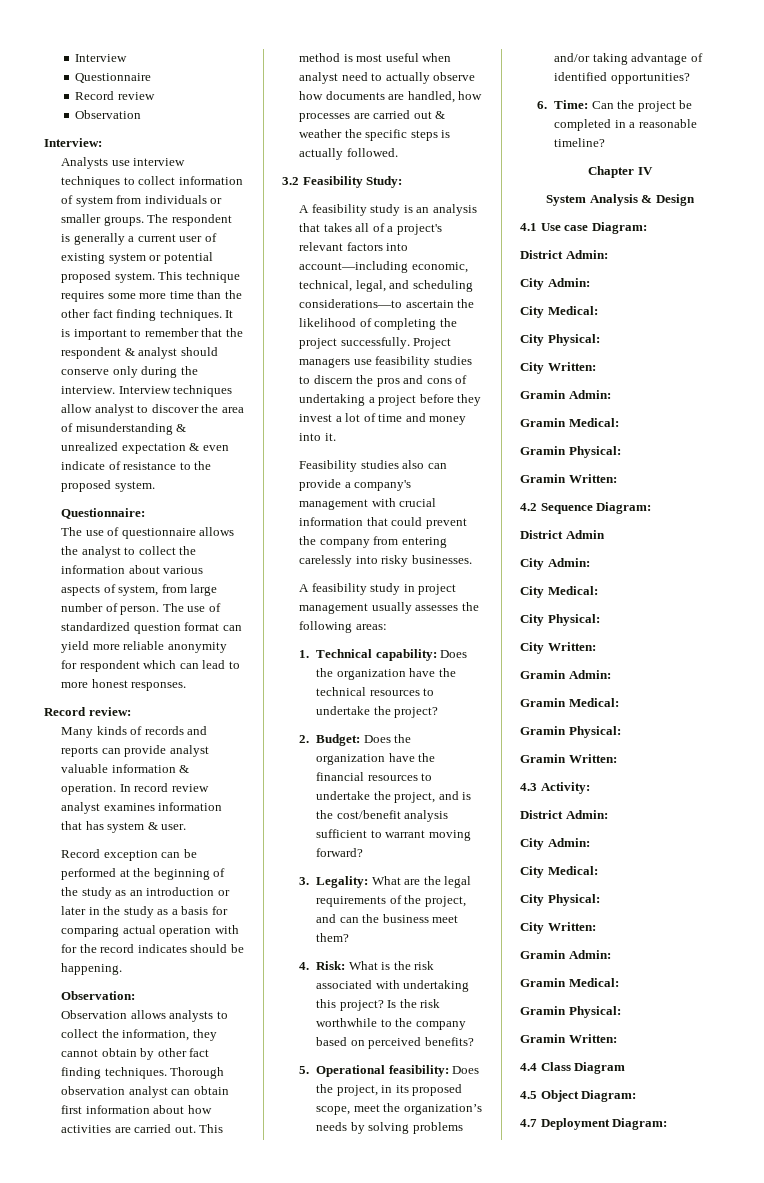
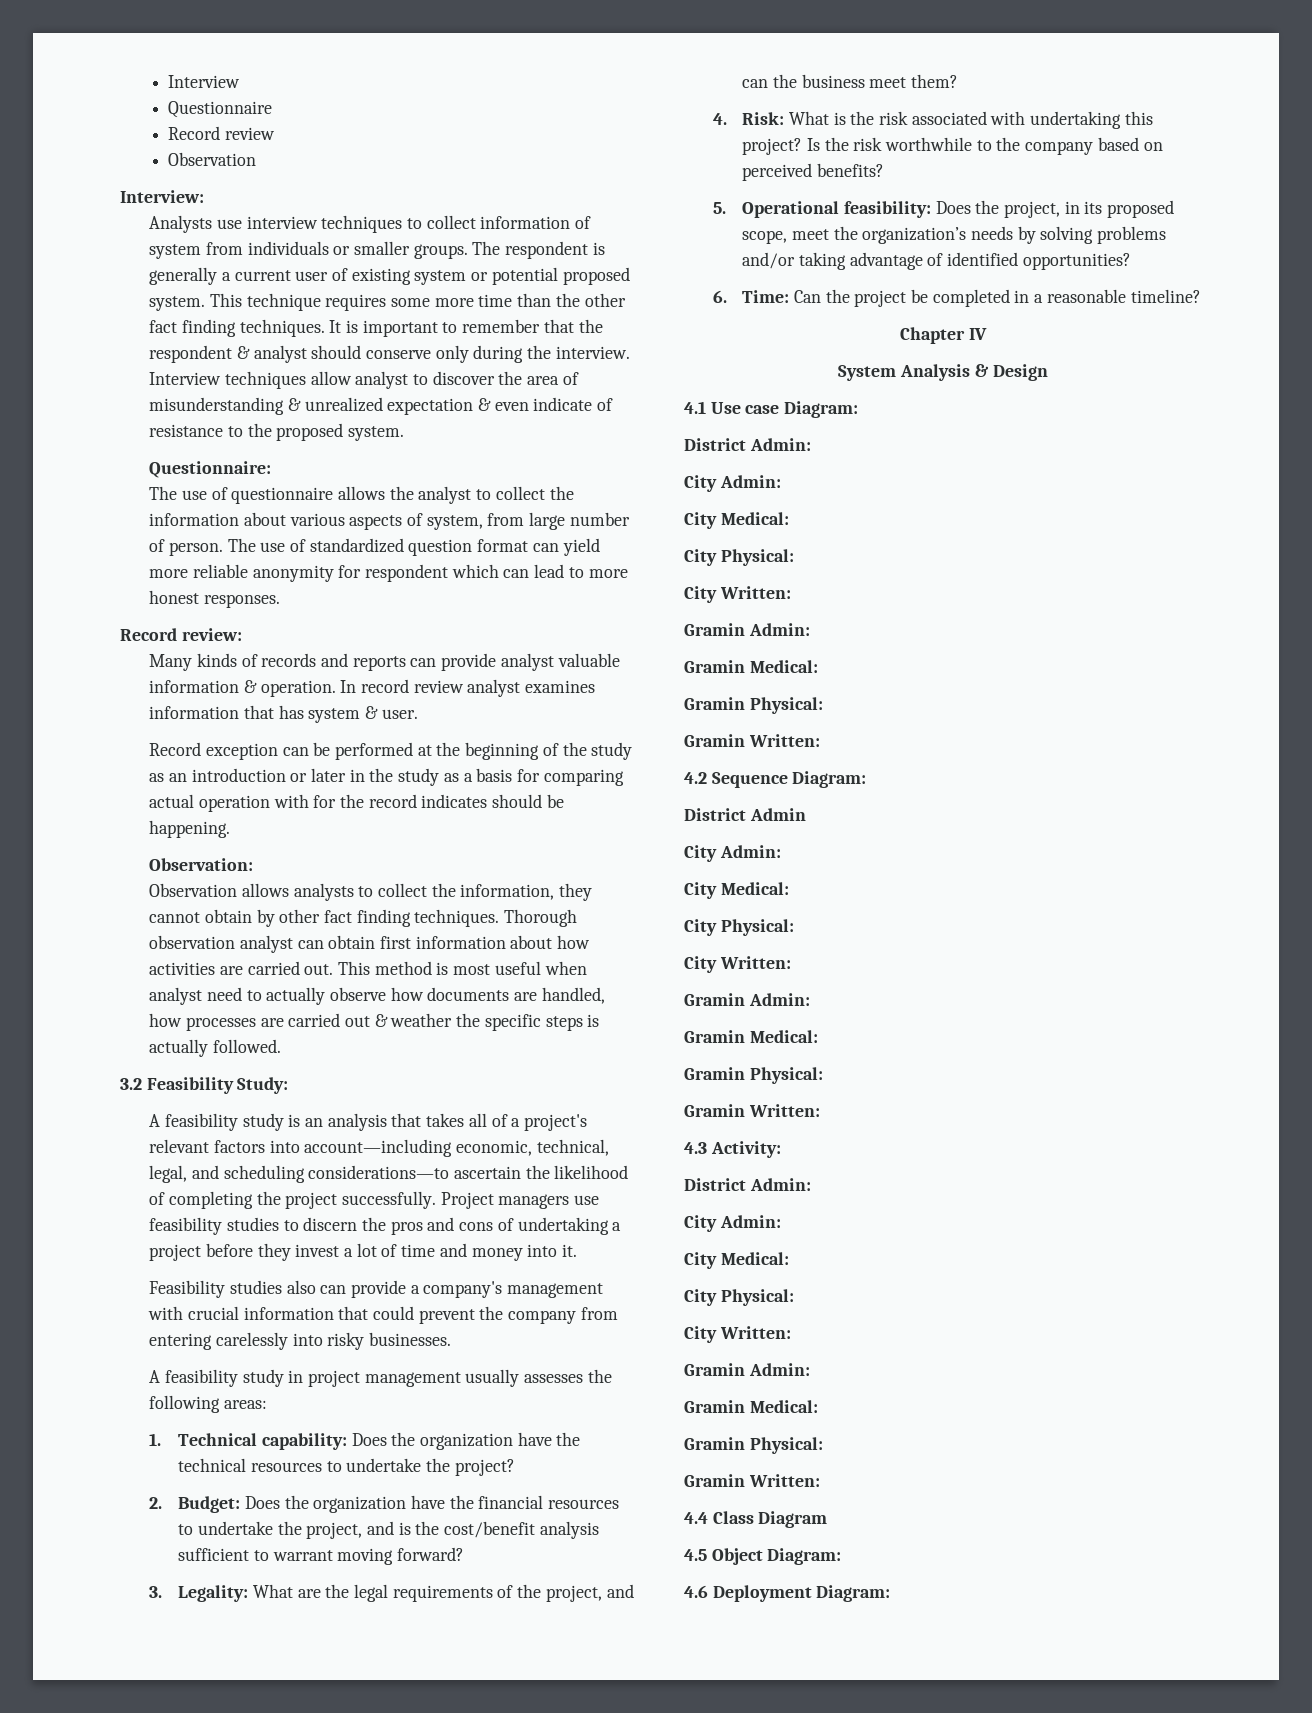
- 4.7 Deployment Diagram:
+ 4.6 Deployment Diagram:

